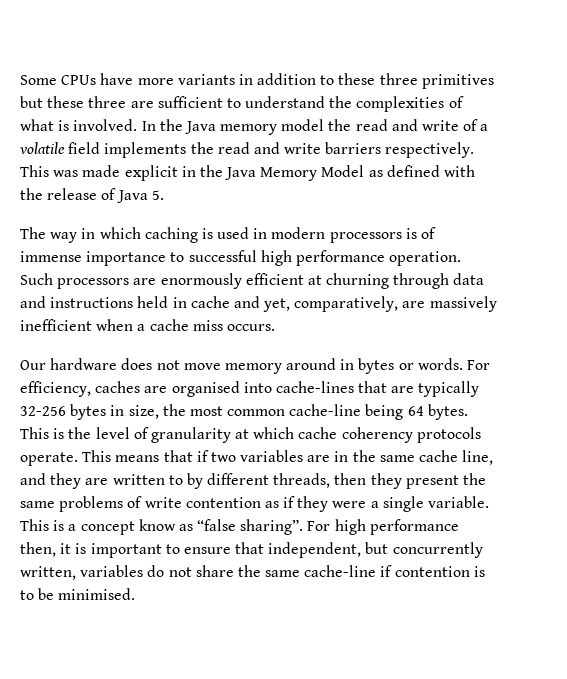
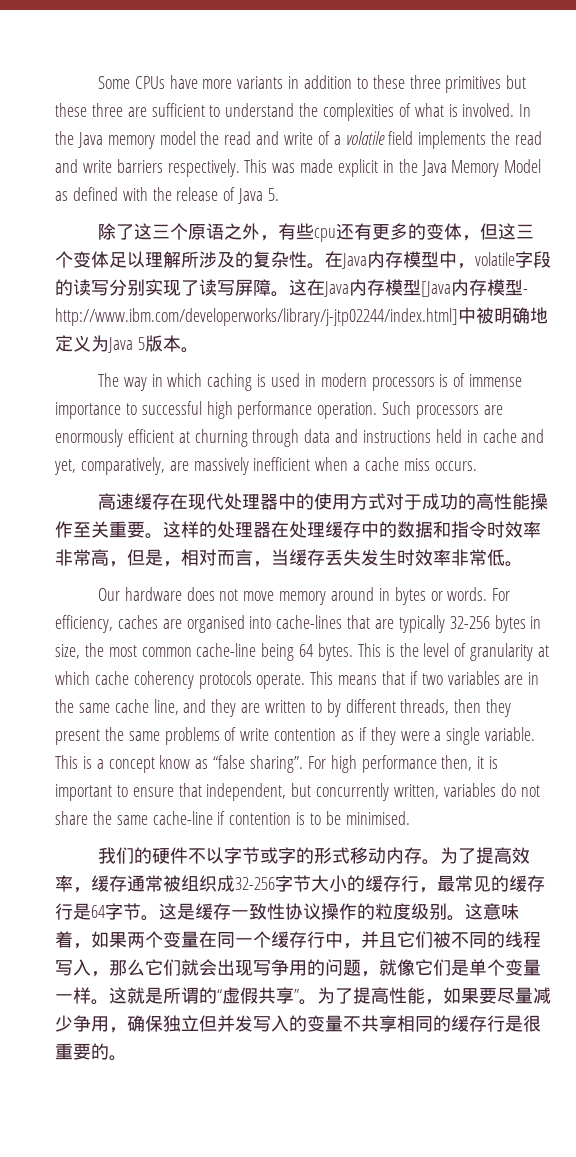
+ 除了这三个原语之外，有些cpu还有更多的变体，但这三个变体足以理解所涉及的复杂性。在Java内存模型中，volatile字段的读写分别实现了读写屏障。这在Java内存模型[Java内存模型- http://www.ibm.com/developerworks/library/j-jtp02244/index.html]中被明确地定义为Java 5版本。
+ 高速缓存在现代处理器中的使用方式对于成功的高性能操作至关重要。这样的处理器在处理缓存中的数据和指令时效率非常高，但是，相对而言，当缓存丢失发生时效率非常低。
+ 我们的硬件不以字节或字的形式移动内存。为了提高效率，缓存通常被组织成32-256字节大小的缓存行，最常见的缓存行是64字节。这是缓存一致性协议操作的粒度级别。这意味着，如果两个变量在同一个缓存行中，并且它们被不同的线程写入，那么它们就会出现写争用的问题，就像它们是单个变量一样。这就是所谓的“虚假共享”。为了提高性能，如果要尽量减少争用，确保独立但并发写入的变量不共享相同的缓存行是很重要的。

